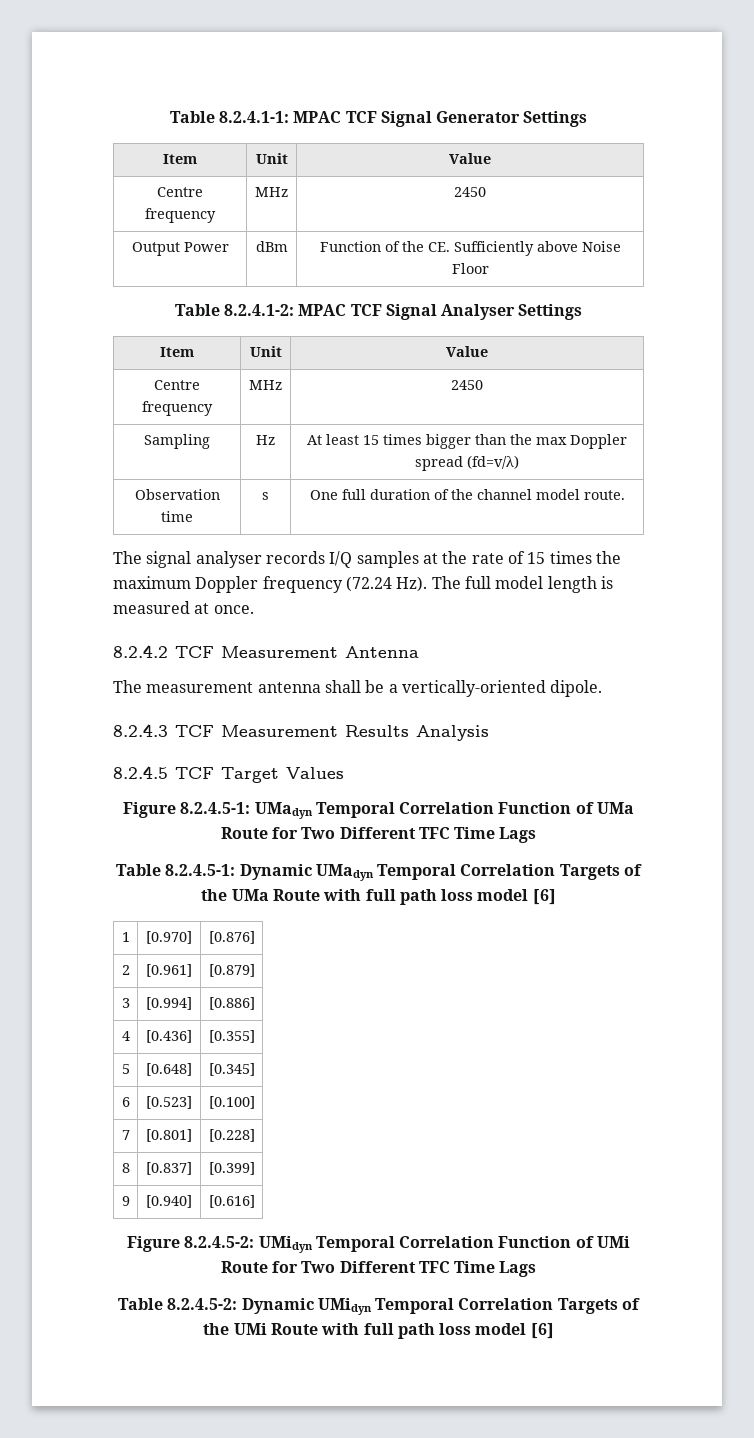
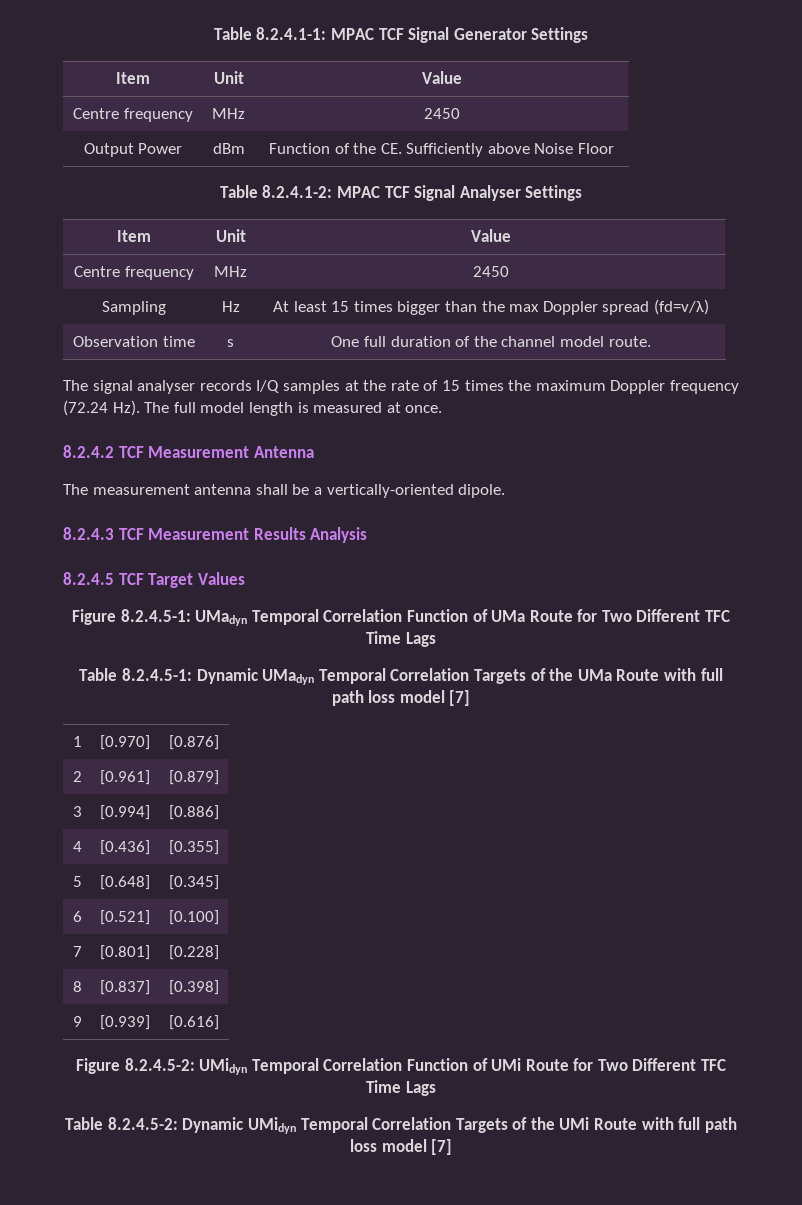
- Table 8.2.4.5-1: Dynamic UMadyn Temporal Correlation Targets of the UMa Route with full path loss model [6]
+ Table 8.2.4.5-1: Dynamic UMadyn Temporal Correlation Targets of the UMa Route with full path loss model [7]
- 6 | [0.523] | [0.100]
+ 6 | [0.521] | [0.100]
- 8 | [0.837] | [0.399]
+ 8 | [0.837] | [0.398]
- 9 | [0.940] | [0.616]
+ 9 | [0.939] | [0.616]
- Table 8.2.4.5-2: Dynamic UMidyn Temporal Correlation Targets of the UMi Route with full path loss model [6]
+ Table 8.2.4.5-2: Dynamic UMidyn Temporal Correlation Targets of the UMi Route with full path loss model [7]

